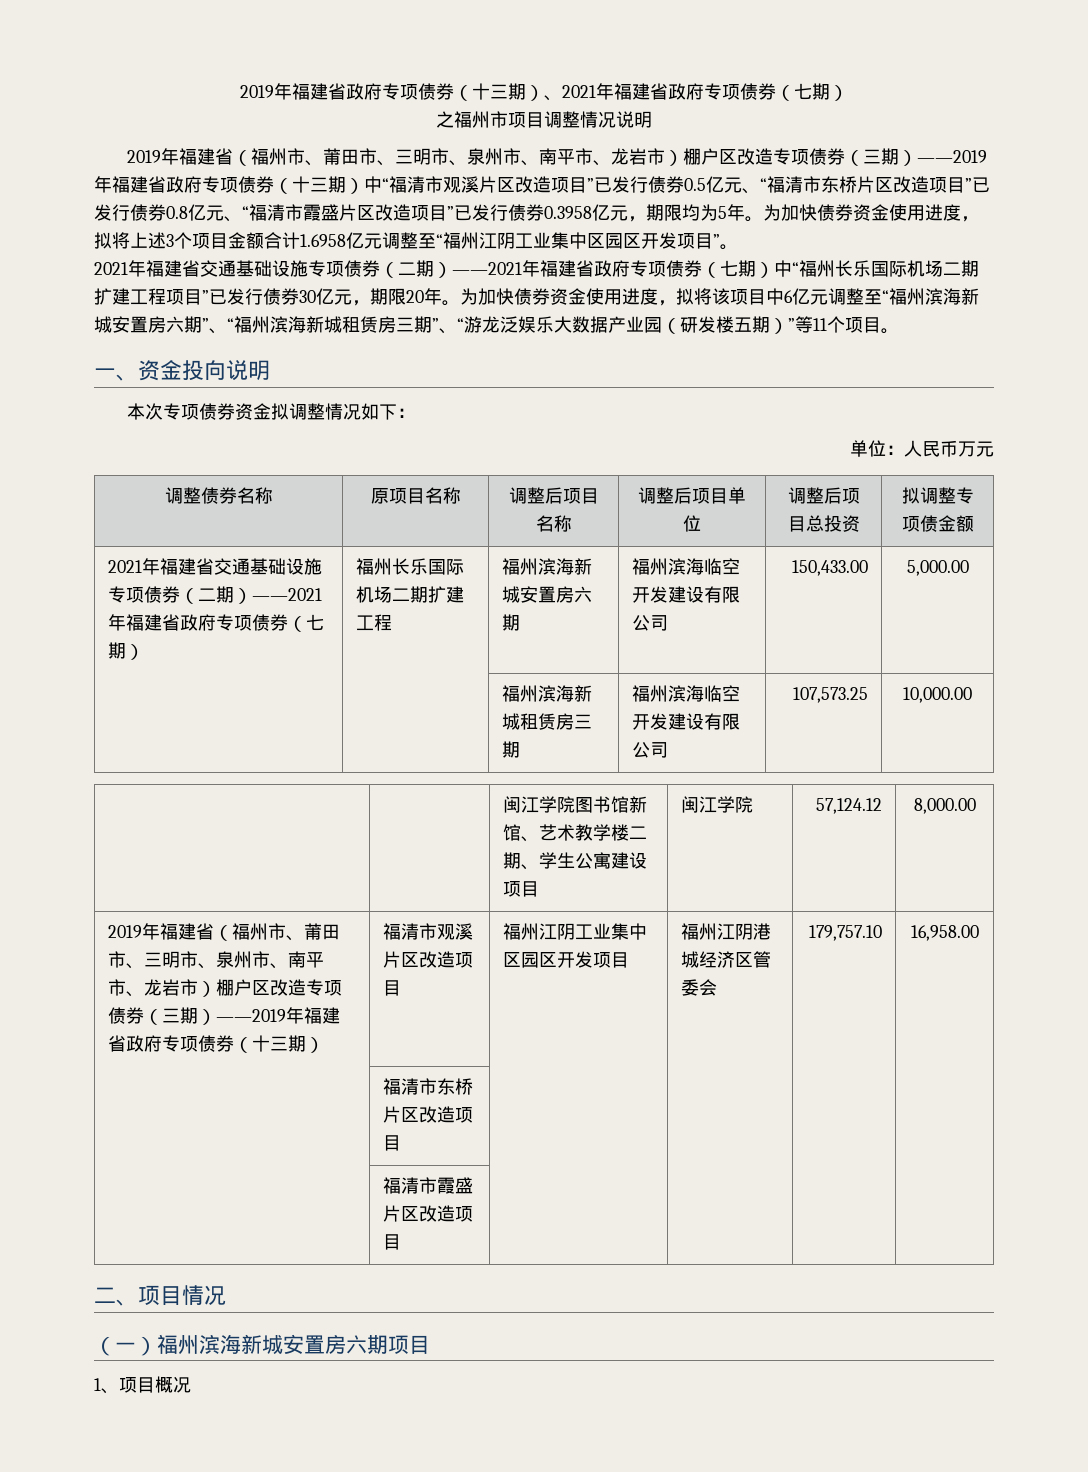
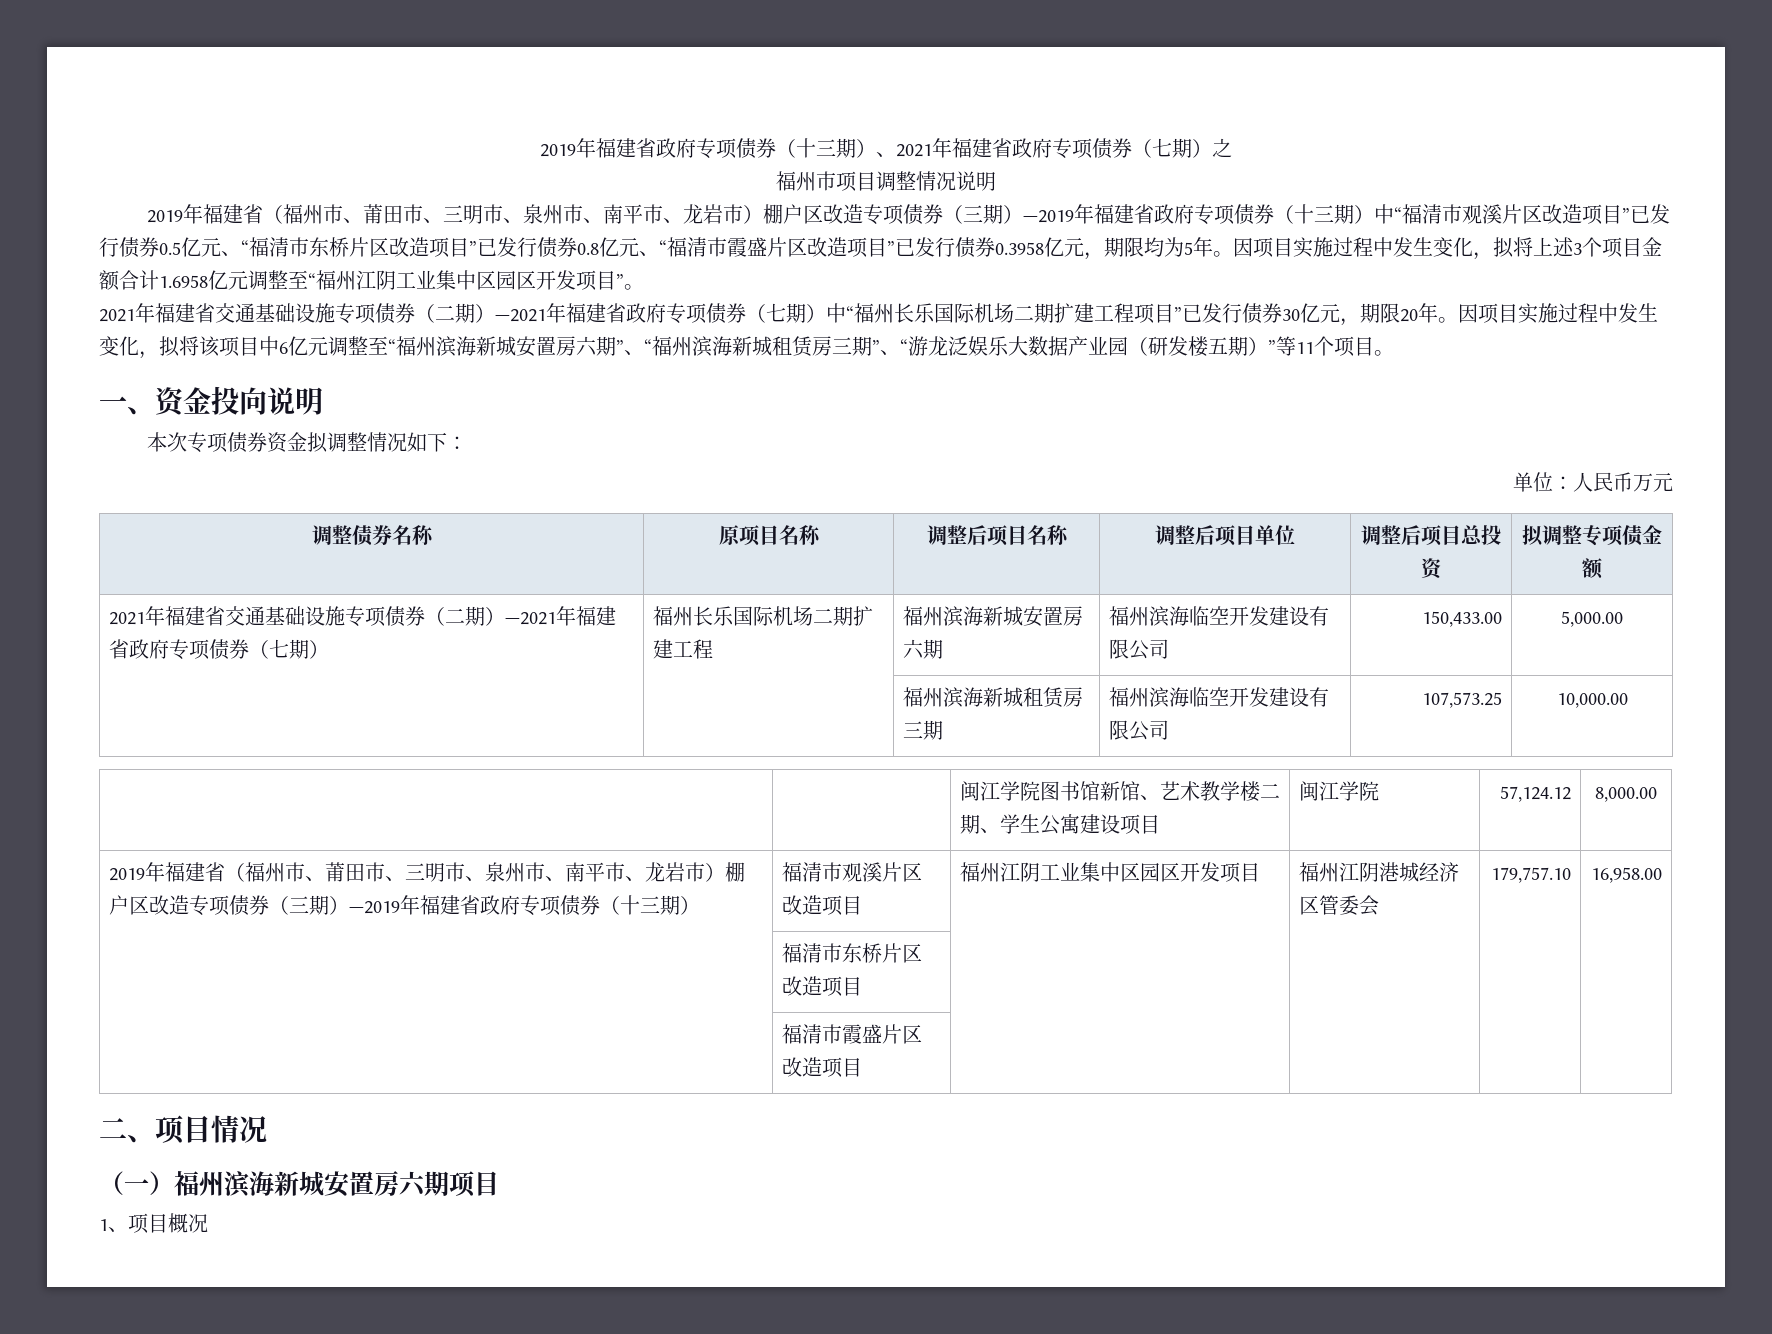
- 2019年福建省政府专项债券（十三期）、2021年福建省政府专项债券（七期）
- 之福州市项目调整情况说明
+ 2019年福建省政府专项债券（十三期）、2021年福建省政府专项债券（七期）之
+ 福州市项目调整情况说明
- 2019年福建省（福州市、莆田市、三明市、泉州市、南平市、龙岩市）棚户区改造专项债券（三期）——2019年福建省政府专项债券（十三期）中“福清市观溪片区改造项目”已发行债券0.5亿元、“福清市东桥片区改造项目”已发行债券0.8亿元、“福清市霞盛片区改造项目”已发行债券0.3958亿元，期限均为5年。
+ 2019年福建省（福州市、莆田市、三明市、泉州市、南平市、龙岩市）棚户区改造专项债券（三期）—2019年福建省政府专项债券（十三期）中“福清市观溪片区改造项目”已发行债券0.5亿元、“福清市东桥片区改造项目”已发行债券0.8亿元、“福清市霞盛片区改造项目”已发行债券0.3958亿元，期限均为5年。
- 为加快债券资金使用进度，拟将上述3个项目金额合计1.6958亿元调整至“福州江阴工业集中区园区开发项目”。
+ 因项目实施过程中发生变化，拟将上述3个项目金额合计1.6958亿元调整至“福州江阴工业集中区园区开发项目”。
- 2021年福建省交通基础设施专项债券（二期）——2021年福建省政府专项债券（七期）中“福州长乐国际机场二期扩建工程项目”已发行债券30亿元，期限20年。
+ 2021年福建省交通基础设施专项债券（二期）—2021年福建省政府专项债券（七期）中“福州长乐国际机场二期扩建工程项目”已发行债券30亿元，期限20年。
- 为加快债券资金使用进度，拟将该项目中6亿元调整至“福州滨海新城安置房六期”、“福州滨海新城租赁房三期”、“游龙泛娱乐大数据产业园（研发楼五期）”等11个项目。
+ 因项目实施过程中发生变化，拟将该项目中6亿元调整至“福州滨海新城安置房六期”、“福州滨海新城租赁房三期”、“游龙泛娱乐大数据产业园（研发楼五期）”等11个项目。
- 2021年福建省交通基础设施专项债券（二期）——2021年福建省政府专项债券（七期） | 福州长乐国际机场二期扩建工程 | 福州滨海新城安置房六期 | 福州滨海临空开发建设有限公司 | 150,433.00 | 5,000.00
+ 2021年福建省交通基础设施专项债券（二期）—2021年福建省政府专项债券（七期） | 福州长乐国际机场二期扩建工程 | 福州滨海新城安置房六期 | 福州滨海临空开发建设有限公司 | 150,433.00 | 5,000.00
  | | 闽江学院图书馆新馆、艺术教学楼二期、学生公寓建设项目 | 闽江学院 | 57,124.12 | 8,000.00
- 2019年福建省（福州市、莆田市、三明市、泉州市、南平市、龙岩市）棚户区改造专项债券（三期）——2019年福建省政府专项债券（十三期）
+ 2019年福建省（福州市、莆田市、三明市、泉州市、南平市、龙岩市）棚户区改造专项债券（三期）—2019年福建省政府专项债券（十三期）

